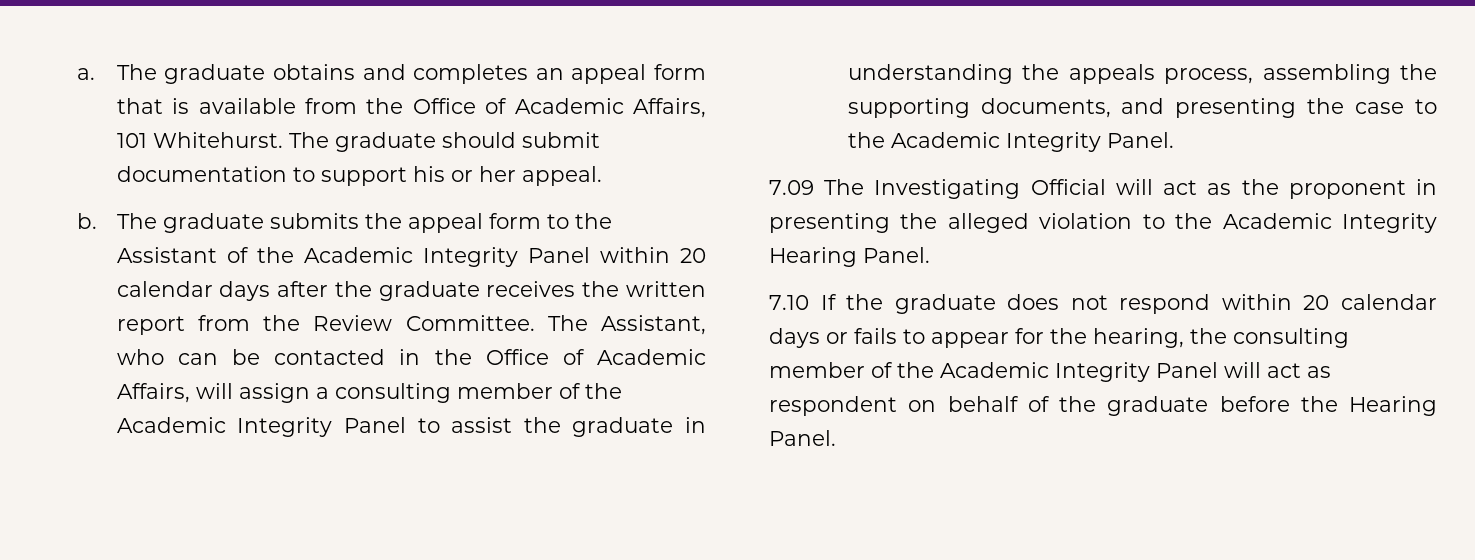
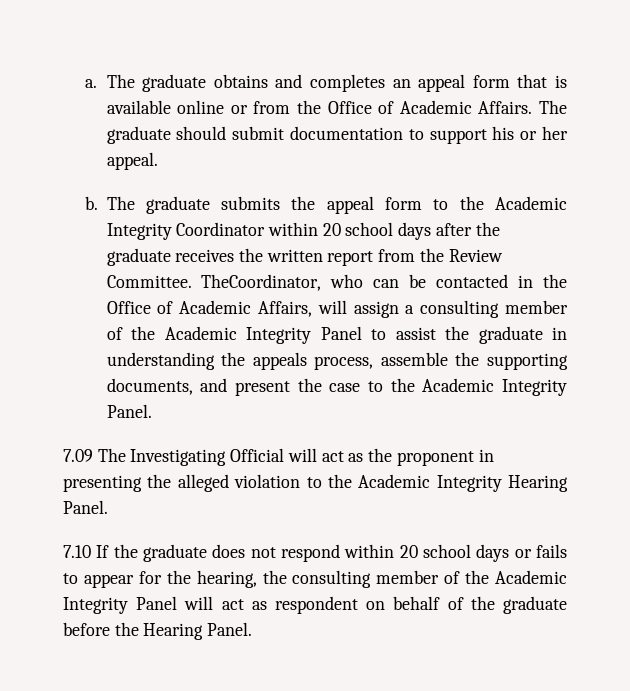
- The graduate obtains and completes an appeal form that is available from the Office of Academic Affairs, 101 Whitehurst.
+ The graduate obtains and completes an appeal form that is available online or from the Office of Academic Affairs.
- The graduate submits the appeal form to the Assistant of the Academic Integrity Panel within 20 calendar days after the graduate receives the written report from the Review Committee.
+ The graduate submits the appeal form to the Academic Integrity Coordinator within 20 school days after the graduate receives the written report from the Review Committee.
- The Assistant, who can be contacted in the Office of Academic Affairs, will assign a consulting member of the Academic Integrity Panel to assist the graduate in understanding the appeals process, assembling the supporting documents, and presenting the case to the Academic Integrity Panel.
+ TheCoordinator, who can be contacted in the Office of Academic Affairs, will assign a consulting member of the Academic Integrity Panel to assist the graduate in understanding the appeals process, assemble the supporting documents, and present the case to the Academic Integrity Panel.
- 7.10 If the graduate does not respond within 20 calendar days or fails to appear for the hearing, the consulting member of the Academic Integrity Panel will act as respondent on behalf of the graduate before the Hearing Panel.
+ 7.10 If the graduate does not respond within 20 school days or fails to appear for the hearing, the consulting member of the Academic Integrity Panel will act as respondent on behalf of the graduate before the Hearing Panel.

